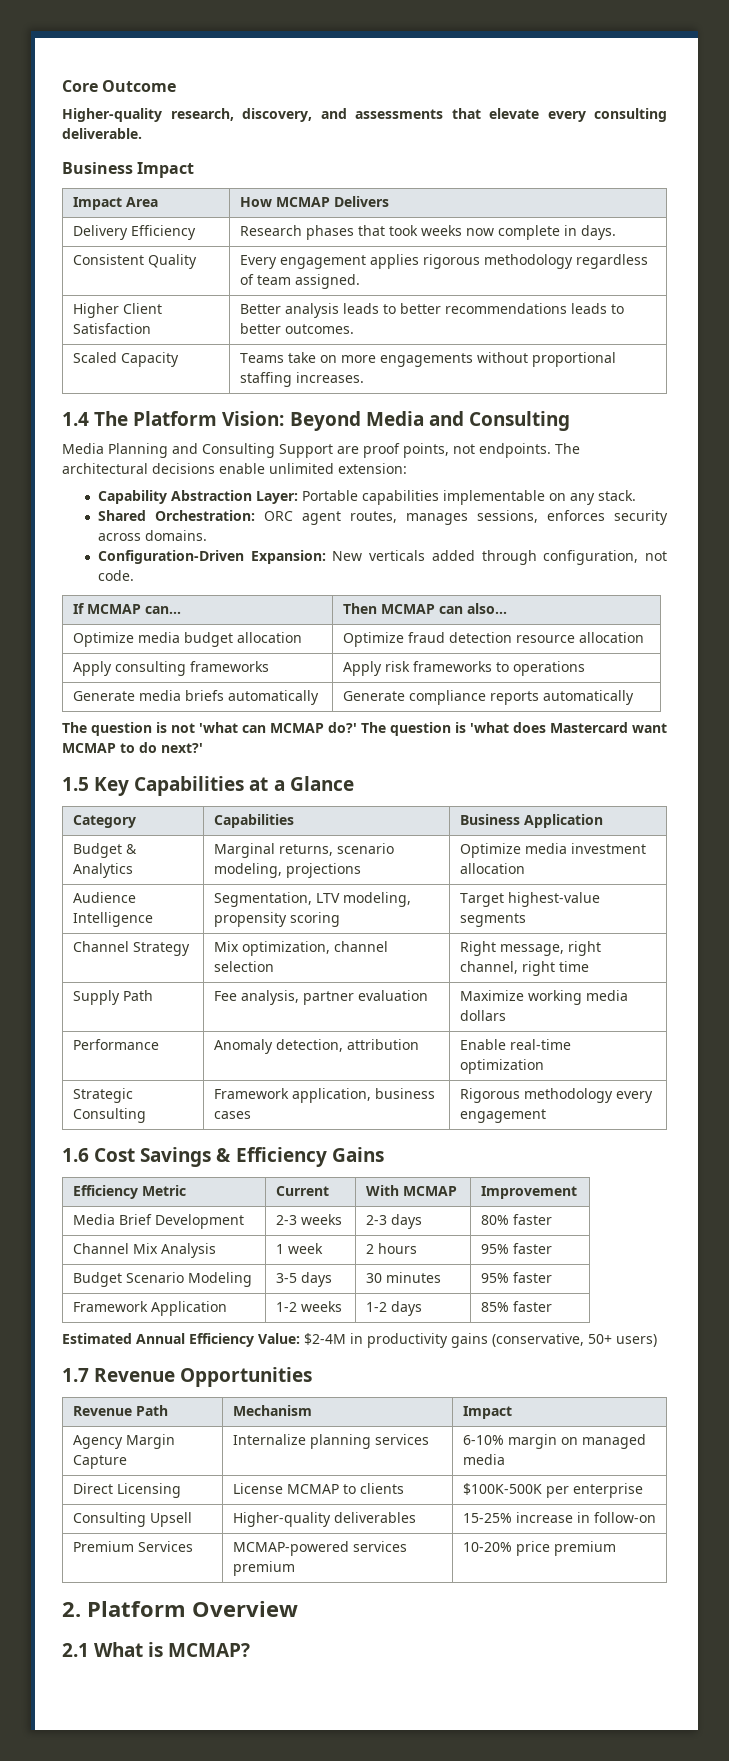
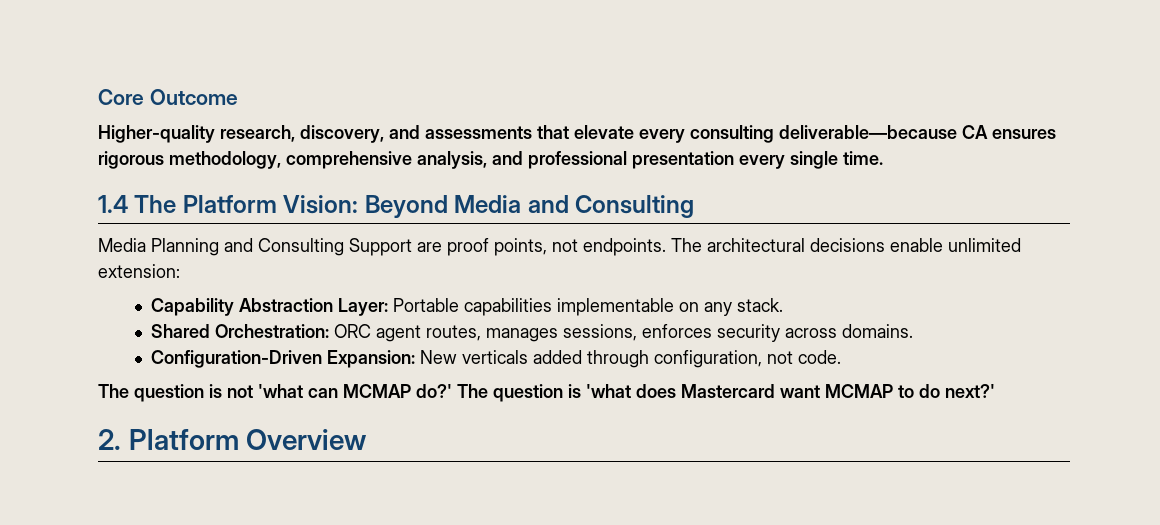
- Higher-quality research, discovery, and assessments that elevate every consulting deliverable.
- Business Impact
- Impact Area | How MCMAP Delivers
- Delivery Efficiency | Research phases that took weeks now complete in days.
- Consistent Quality | Every engagement applies rigorous methodology regardless of team assigned.
- Higher Client Satisfaction | Better analysis leads to better recommendations leads to better outcomes.
- Scaled Capacity | Teams take on more engagements without proportional staffing increases.
+ Higher-quality research, discovery, and assessments that elevate every consulting deliverable—because CA ensures rigorous methodology, comprehensive analysis, and professional presentation every single time.
- If MCMAP can... | Then MCMAP can also...
- Optimize media budget allocation | Optimize fraud detection resource allocation
- Apply consulting frameworks | Apply risk frameworks to operations
- Generate media briefs automatically | Generate compliance reports automatically
- 1.5 Key Capabilities at a Glance
- Category | Capabilities | Business Application
- Budget & Analytics | Marginal returns, scenario modeling, projections | Optimize media investment allocation
- Audience Intelligence | Segmentation, LTV modeling, propensity scoring | Target highest-value segments
- Channel Strategy | Mix optimization, channel selection | Right message, right channel, right time
- Supply Path | Fee analysis, partner evaluation | Maximize working media dollars
- Performance | Anomaly detection, attribution | Enable real-time optimization
- Strategic Consulting | Framework application, business cases | Rigorous methodology every engagement
- 1.6 Cost Savings & Efficiency Gains
- Efficiency Metric | Current | With MCMAP | Improvement
- Media Brief Development | 2-3 weeks | 2-3 days | 80% faster
- Channel Mix Analysis | 1 week | 2 hours | 95% faster
- Budget Scenario Modeling | 3-5 days | 30 minutes | 95% faster
- Framework Application | 1-2 weeks | 1-2 days | 85% faster
- Estimated Annual Efficiency Value: $2-4M in productivity gains (conservative, 50+ users)
- 1.7 Revenue Opportunities
- Revenue Path | Mechanism | Impact
- Agency Margin Capture | Internalize planning services | 6-10% margin on managed media
- Direct Licensing | License MCMAP to clients | $100K-500K per enterprise
- Consulting Upsell | Higher-quality deliverables | 15-25% increase in follow-on
- Premium Services | MCMAP-powered services premium | 10-20% price premium
- 2.1 What is MCMAP?

